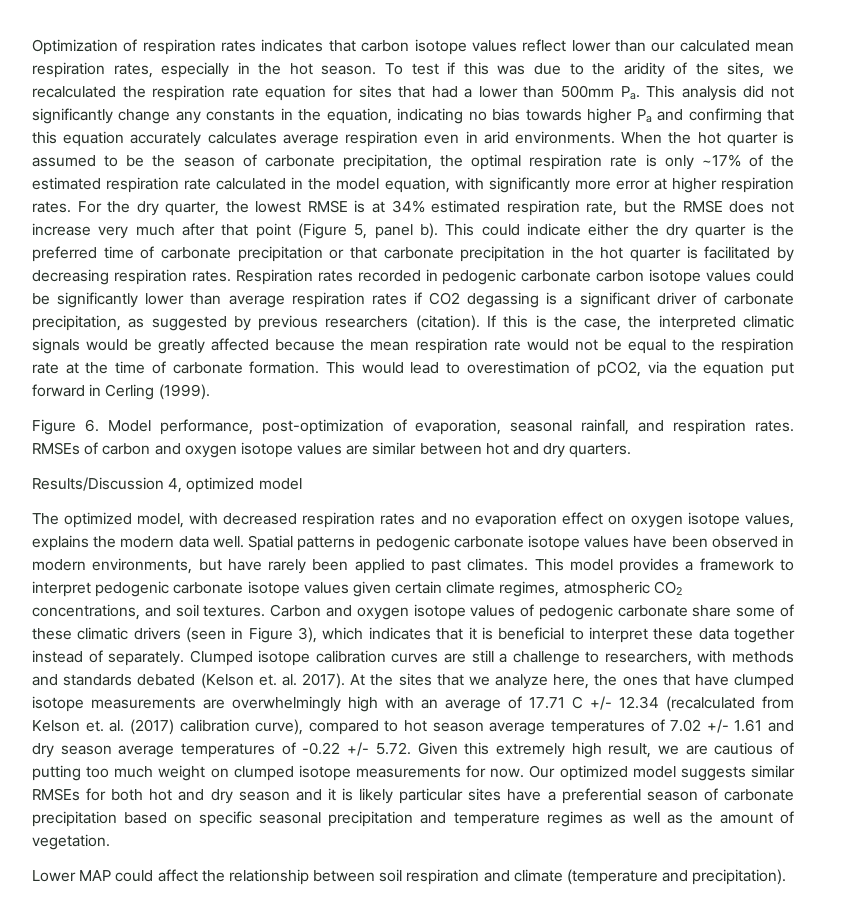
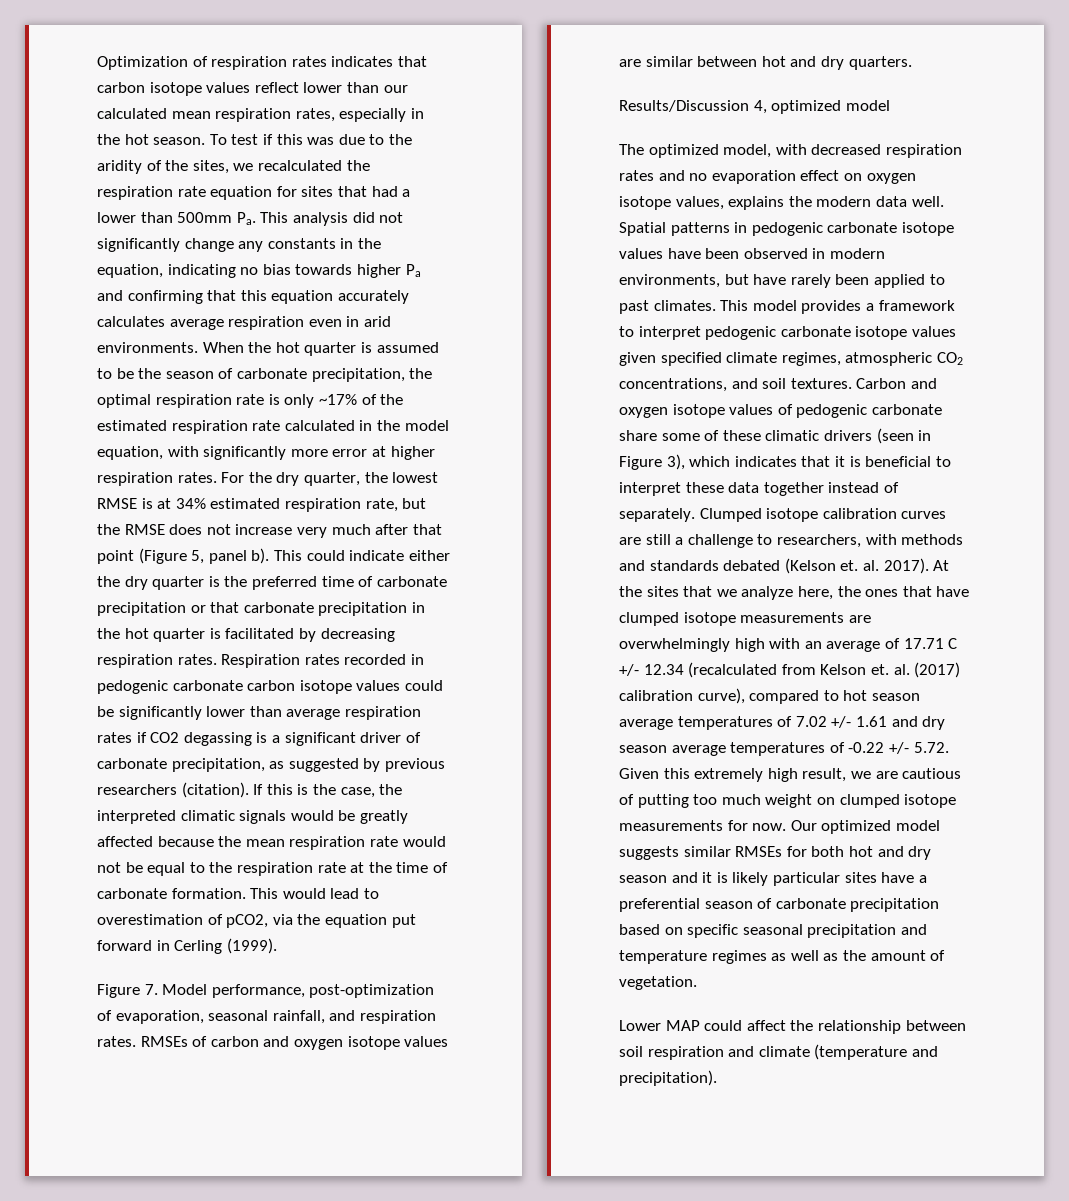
- Figure 6. Model performance, post-optimization of evaporation, seasonal rainfall, and respiration rates.
+ Figure 7. Model performance, post-optimization of evaporation, seasonal rainfall, and respiration rates.
- This model provides a framework to interpret pedogenic carbonate isotope values given certain climate regimes, atmospheric CO2 concentrations, and soil textures.
+ This model provides a framework to interpret pedogenic carbonate isotope values given specified climate regimes, atmospheric CO2 concentrations, and soil textures.

